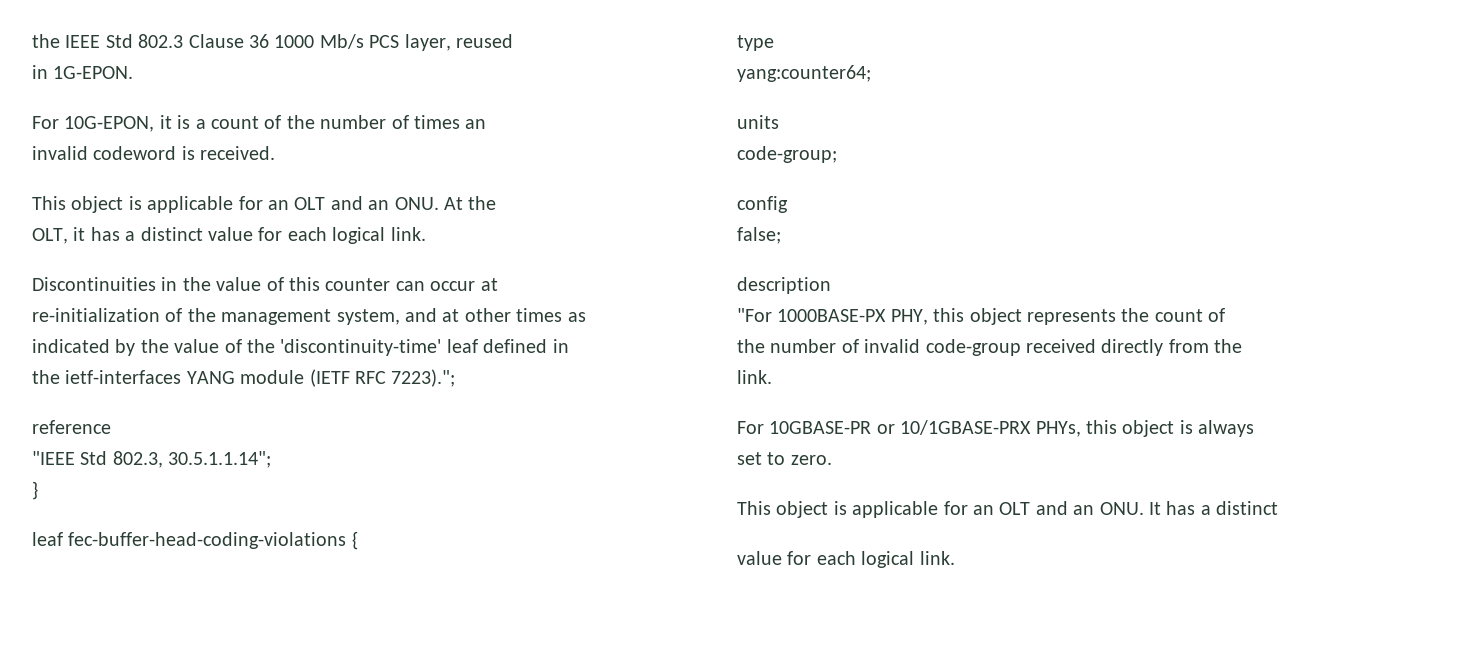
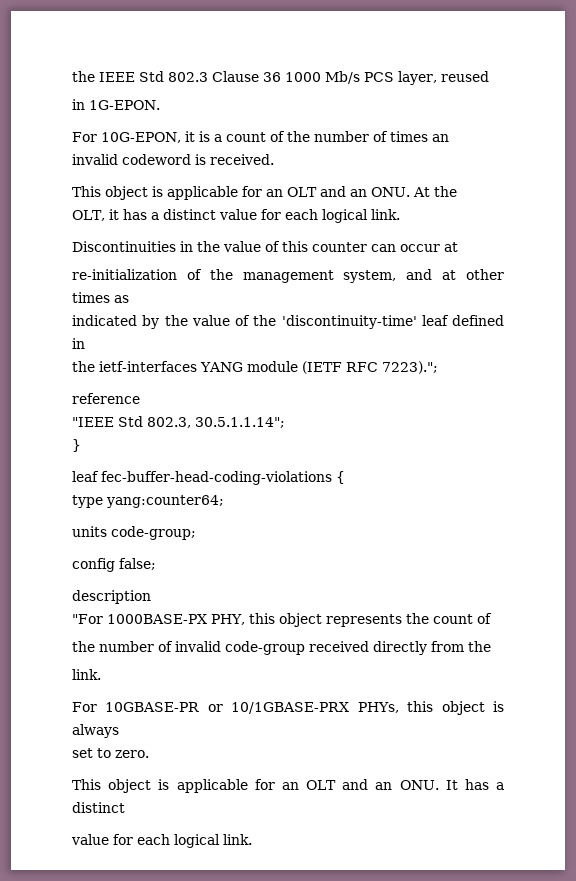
- type
- yang:counter64;
+ type yang:counter64;
- units
- code-group;
+ units code-group;
- config
- false;
+ config false;

